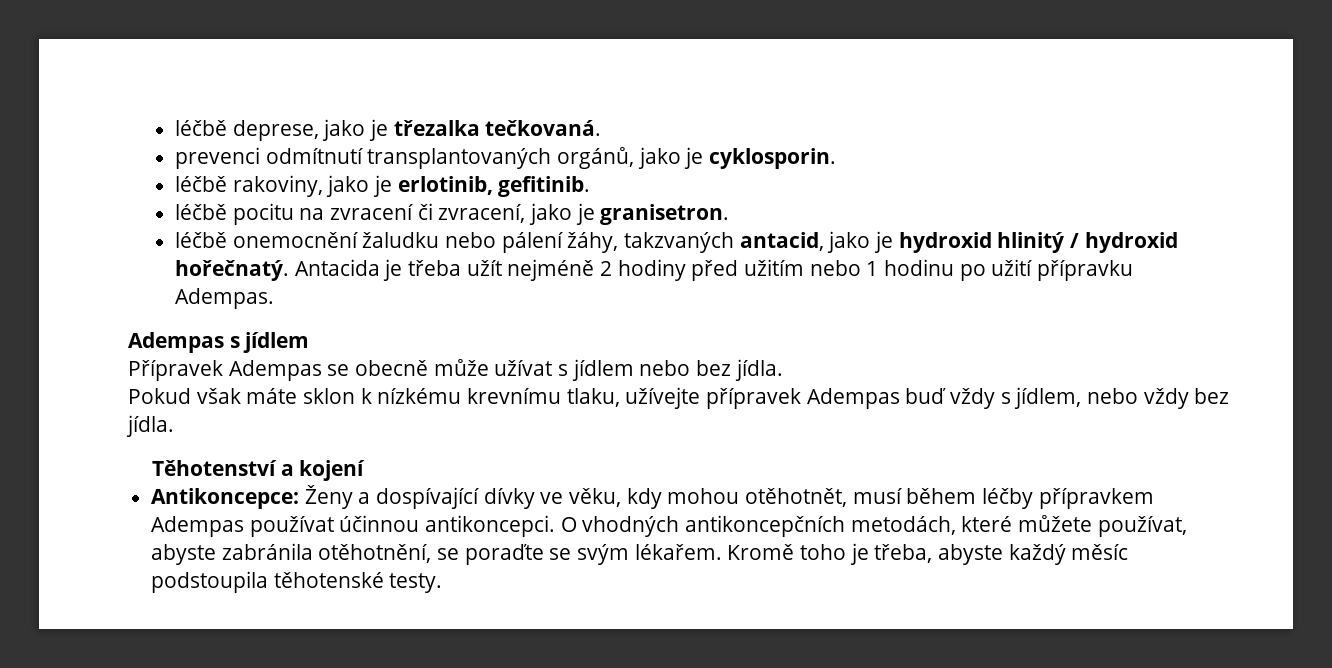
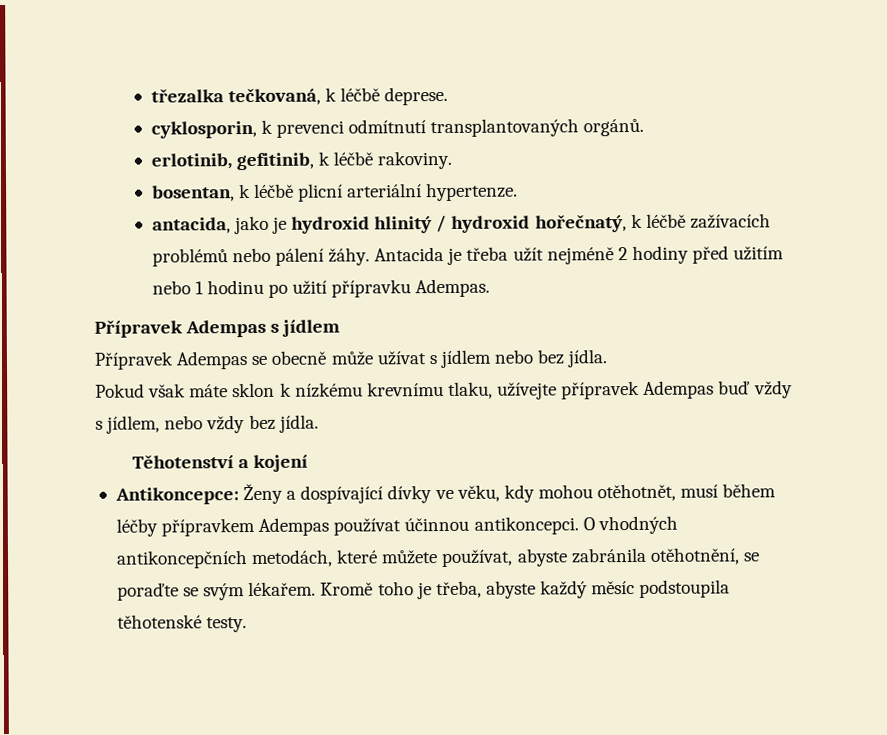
- léčbě deprese, jako je třezalka tečkovaná.
- prevenci odmítnutí transplantovaných orgánů, jako je cyklosporin.
- léčbě rakoviny, jako je erlotinib, gefitinib.
- léčbě pocitu na zvracení či zvracení, jako je granisetron.
- léčbě onemocnění žaludku nebo pálení žáhy, takzvaných antacid, jako je hydroxid hlinitý / hydroxid hořečnatý.
+ třezalka tečkovaná, k léčbě deprese.
+ cyklosporin, k prevenci odmítnutí transplantovaných orgánů.
+ erlotinib, gefitinib, k léčbě rakoviny.
+ bosentan, k léčbě plicní arteriální hypertenze.
+ antacida, jako je hydroxid hlinitý / hydroxid hořečnatý, k léčbě zažívacích problémů nebo pálení žáhy.
- Adempas s jídlem
+ Přípravek Adempas s jídlem

